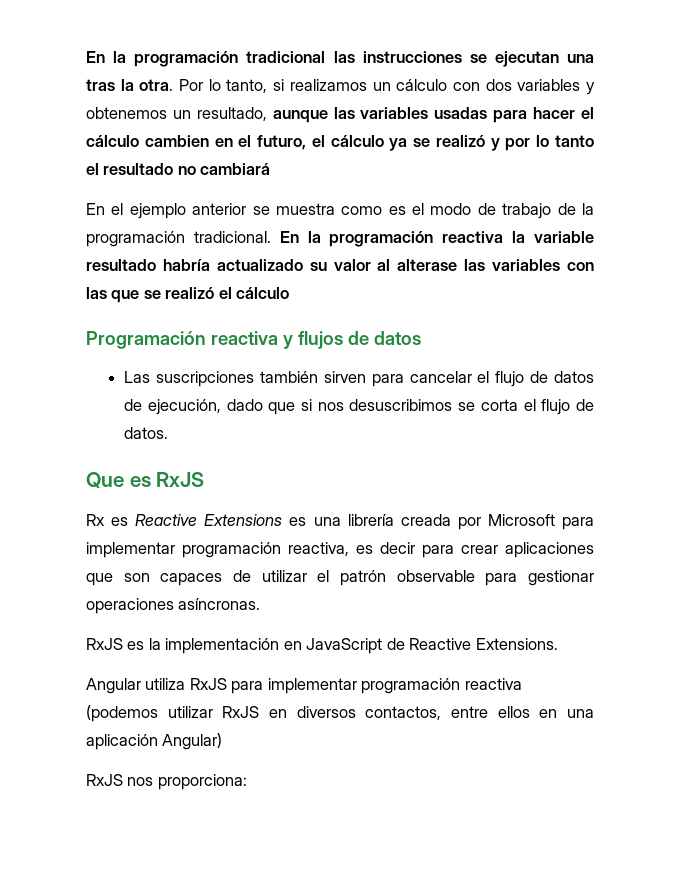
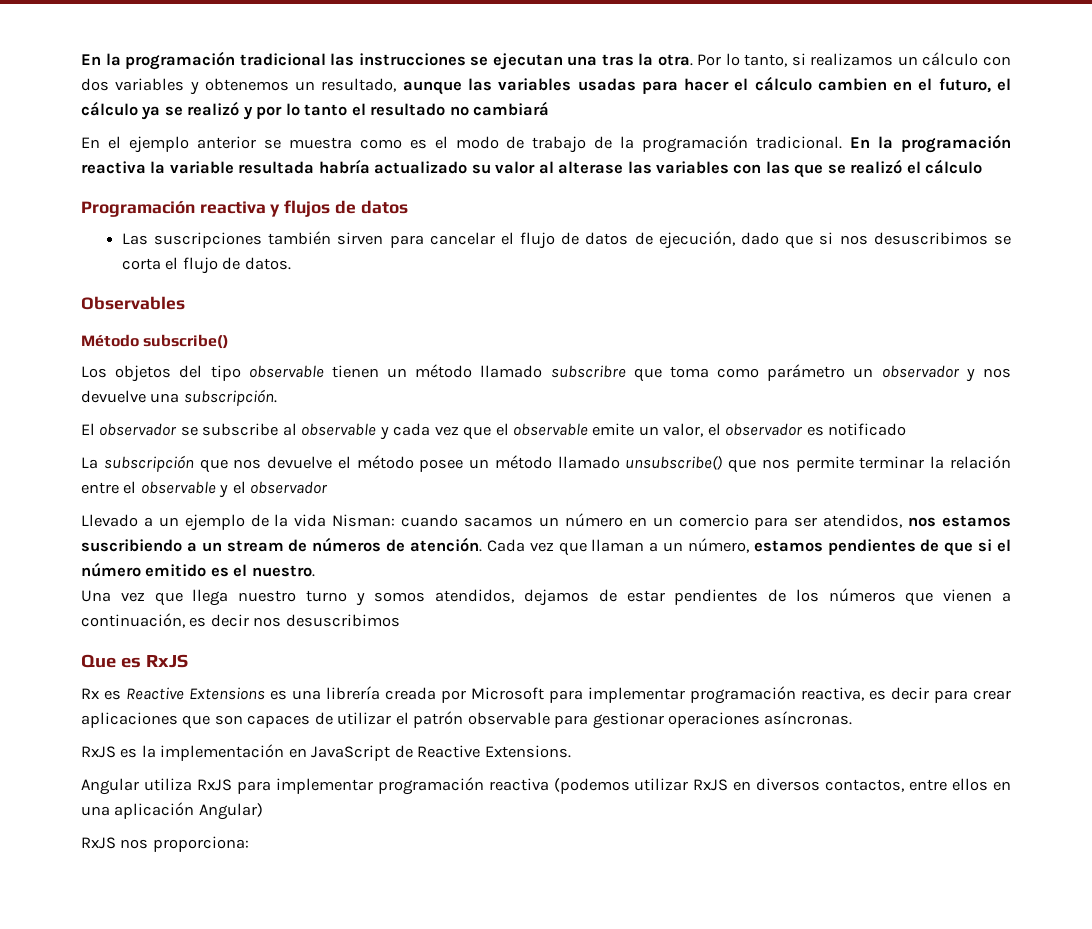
- En la programación reactiva la variable resultado habría actualizado su valor al alterase las variables con las que se realizó el cálculo
+ En la programación reactiva la variable resultada habría actualizado su valor al alterase las variables con las que se realizó el cálculo
+ Observables
+ Método subscribe()
+ Los objetos del tipo observable tienen un método llamado subscribre que toma como parámetro un observador y nos devuelve una subscripción.
+ El observador se subscribe al observable y cada vez que el observable emite un valor, el observador es notificado
+ La subscripción que nos devuelve el método posee un método llamado unsubscribe() que nos permite terminar la relación entre el observable y el observador
+ Llevado a un ejemplo de la vida Nisman: cuando sacamos un número en un comercio para ser atendidos, nos estamos suscribiendo a un stream de números de atención. Cada vez que llaman a un número, estamos pendientes de que si el número emitido es el nuestro.
+ Una vez que llega nuestro turno y somos atendidos, dejamos de estar pendientes de los números que vienen a continuación, es decir nos desuscribimos

